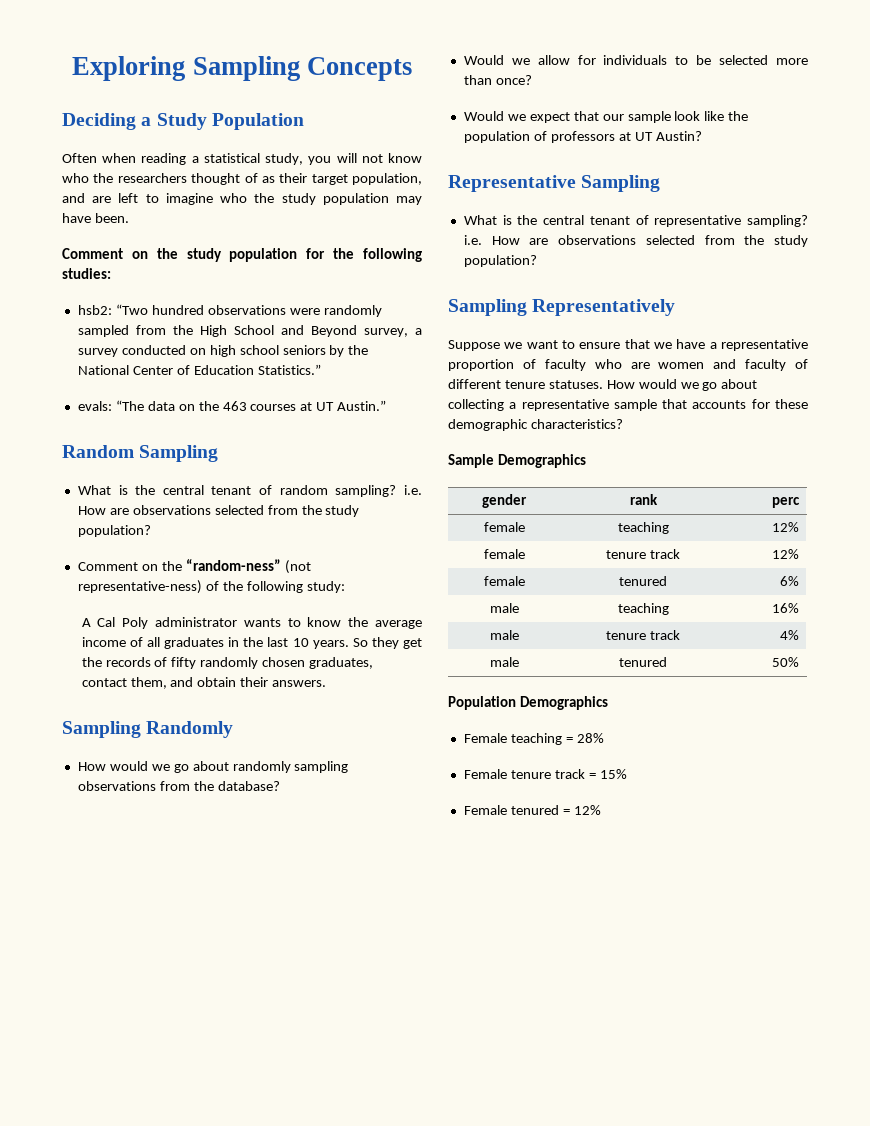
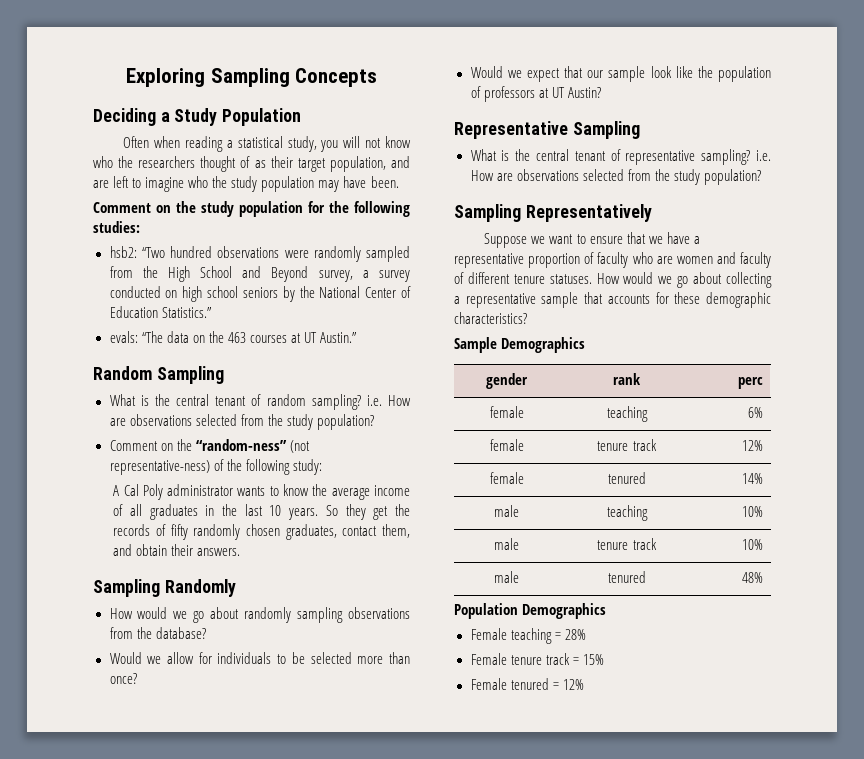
- female | teaching | 12%
+ female | teaching | 6%
- female | tenured | 6%
+ female | tenured | 14%
- male | teaching | 16%
+ male | teaching | 10%
- male | tenure track | 4%
+ male | tenure track | 10%
- male | tenured | 50%
+ male | tenured | 48%

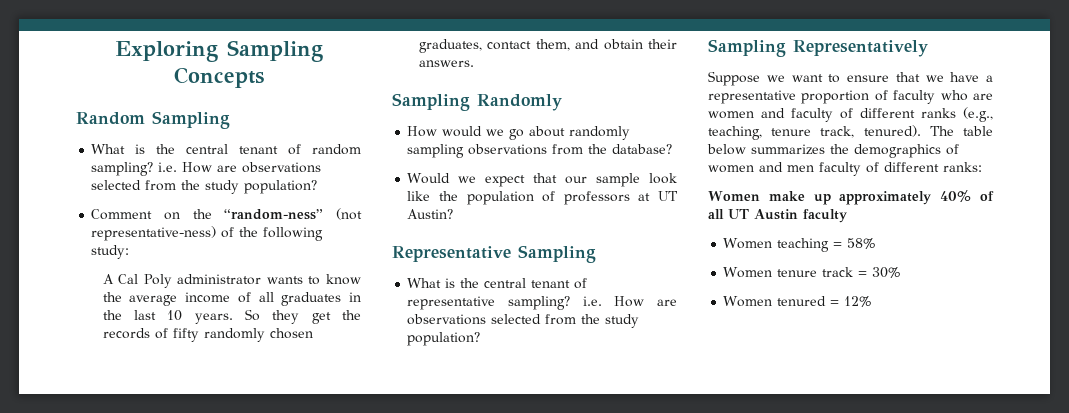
- Deciding a Study Population
- Often when reading a statistical study, you will not know who the researchers thought of as their target population, and are left to imagine who the study population may have been.
- Comment on the study population for the following studies:
- hsb2: “Two hundred observations were randomly sampled from the High School and Beyond survey, a survey conducted on high school seniors by the National Center of Education Statistics.”
- evals: “The data on the 463 courses at UT Austin.”
- Would we allow for individuals to be selected more than once?
- Suppose we want to ensure that we have a representative proportion of faculty who are women and faculty of different tenure statuses. How would we go about collecting a representative sample that accounts for these demographic characteristics?
- Sample Demographics
- gender | rank | perc
- female | teaching | 6%
- female | tenure track | 12%
- female | tenured | 14%
- male | teaching | 10%
- male | tenure track | 10%
- male | tenured | 48%
- Population Demographics
- Female teaching = 28%
- Female tenure track = 15%
- Female tenured = 12%
+ Suppose we want to ensure that we have a representative proportion of faculty who are women and faculty of different ranks (e.g., teaching, tenure track, tenured). The table below summarizes the demographics of women and men faculty of different ranks:
+ Women make up approximately 40% of all UT Austin faculty
+ Women teaching = 58%
+ Women tenure track = 30%
+ Women tenured = 12%

